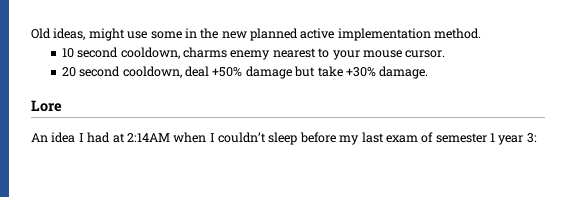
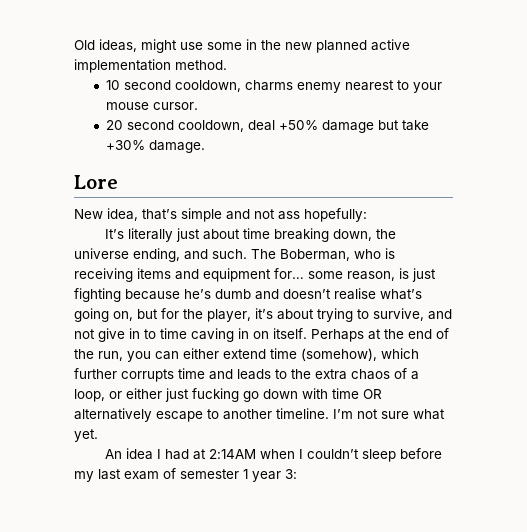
+ New idea, that’s simple and not ass hopefully:
+ It’s literally just about time breaking down, the universe ending, and such. The Boberman, who is receiving items and equipment for… some reason, is just fighting because he’s dumb and doesn’t realise what’s going on, but for the player, it’s about trying to survive, and not give in to time caving in on itself. Perhaps at the end of the run, you can either extend time (somehow), which further corrupts time and leads to the extra chaos of a loop, or either just fucking go down with time OR alternatively escape to another timeline. I’m not sure what yet.

